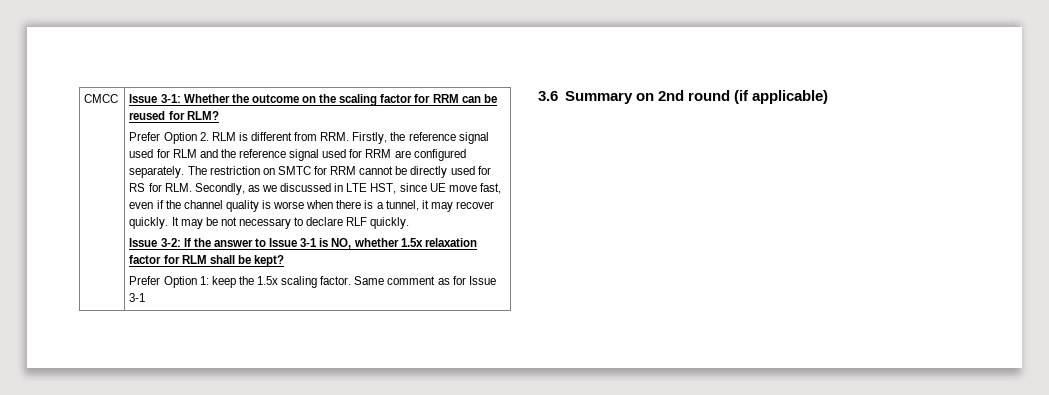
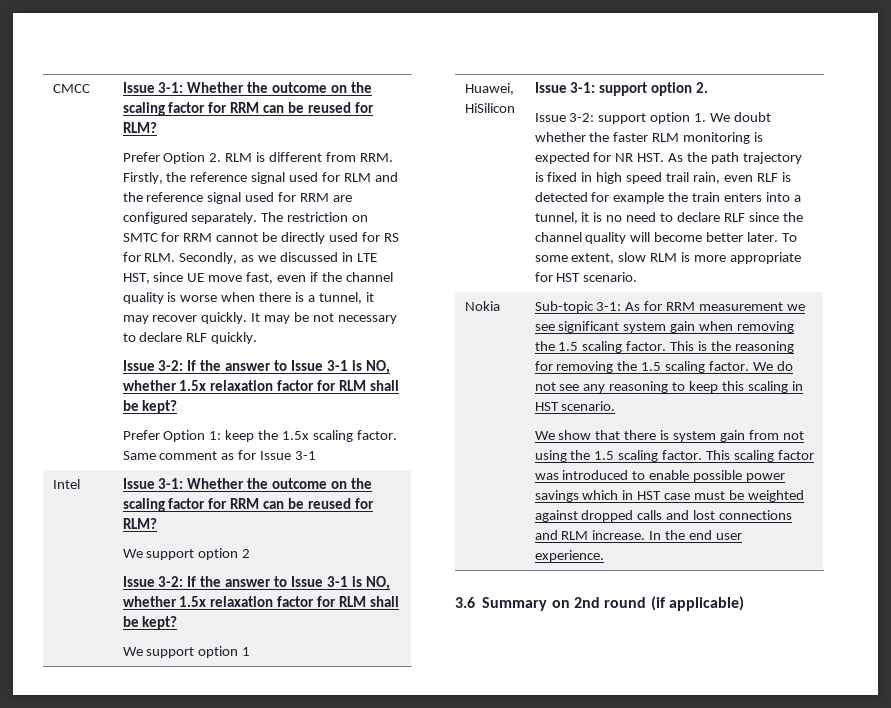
+ Intel | Issue 3-1: Whether the outcome on the scaling factor for RRM can be reused for RLM?
+ We support option 2
+ Issue 3-2: If the answer to Issue 3-1 is NO, whether 1.5x relaxation factor for RLM shall be kept?
+ We support option 1
+ Huawei, HiSilicon | Issue 3-1: support option 2.
+ Issue 3-2: support option 1. We doubt whether the faster RLM monitoring is expected for NR HST. As the path trajectory is fixed in high speed trail rain, even RLF is detected for example the train enters into a tunnel, it is no need to declare RLF since the channel quality will become better later. To some extent, slow RLM is more appropriate for HST scenario.
+ Nokia | Sub-topic 3-1: As for RRM measurement we see significant system gain when removing the 1.5 scaling factor. This is the reasoning for removing the 1.5 scaling factor. We do not see any reasoning to keep this scaling in HST scenario.
+ We show that there is system gain from not using the 1.5 scaling factor. This scaling factor was introduced to enable possible power savings which in HST case must be weighted against dropped calls and lost connections and RLM increase. In the end user experience.

